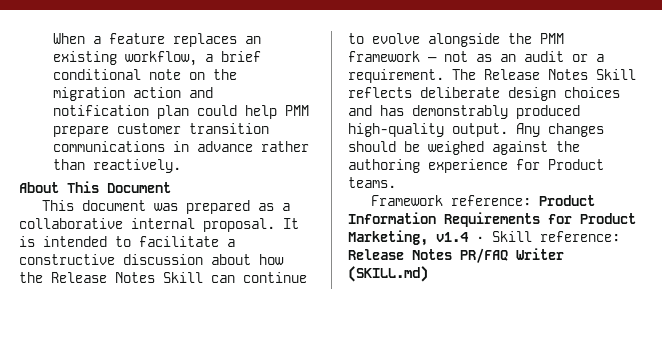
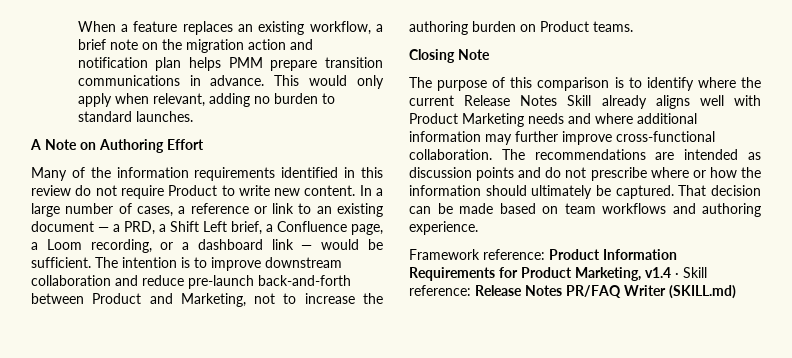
- When a feature replaces an existing workflow, a brief conditional note on the migration action and notification plan could help PMM prepare customer transition communications in advance rather than reactively.
- About This Document
- This document was prepared as a collaborative internal proposal. It is intended to facilitate a constructive discussion about how the Release Notes Skill can continue to evolve alongside the PMM framework — not as an audit or a requirement. The Release Notes Skill reflects deliberate design choices and has demonstrably produced high-quality output. Any changes should be weighed against the authoring experience for Product teams.
+ When a feature replaces an existing workflow, a brief note on the migration action and notification plan helps PMM prepare transition communications in advance. This would only apply when relevant, adding no burden to standard launches.
+ A Note on Authoring Effort
+ Many of the information requirements identified in this review do not require Product to write new content. In a large number of cases, a reference or link to an existing document — a PRD, a Shift Left brief, a Confluence page, a Loom recording, or a dashboard link — would be sufficient. The intention is to improve downstream collaboration and reduce pre-launch back-and-forth between Product and Marketing, not to increase the authoring burden on Product teams.
+ Closing Note
+ The purpose of this comparison is to identify where the current Release Notes Skill already aligns well with Product Marketing needs and where additional information may further improve cross-functional collaboration. The recommendations are intended as discussion points and do not prescribe where or how the information should ultimately be captured. That decision can be made based on team workflows and authoring experience.

